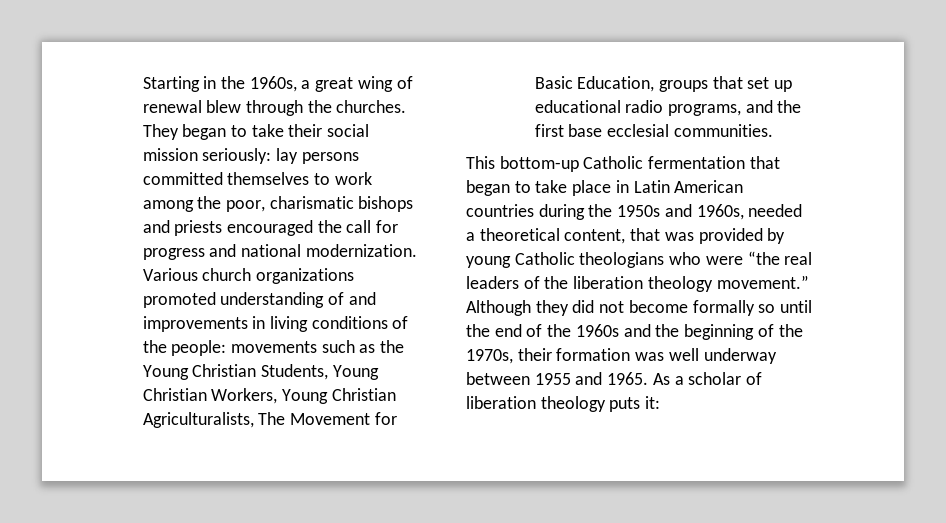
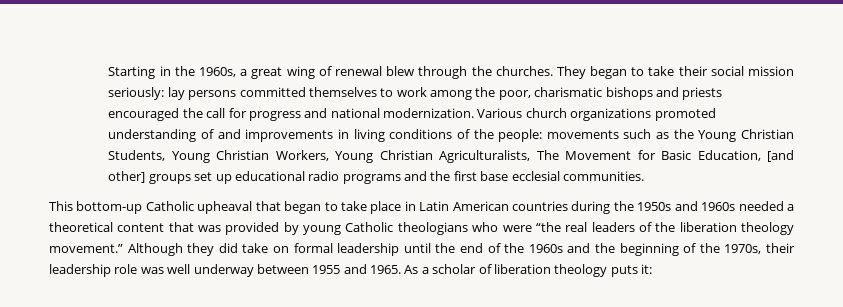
- Various church organizations promoted understanding of and improvements in living conditions of the people: movements such as the Young Christian Students, Young Christian Workers, Young Christian Agriculturalists, The Movement for Basic Education, groups that set up educational radio programs, and the first base ecclesial communities.
+ Various church organizations promoted understanding of and improvements in living conditions of the people: movements such as the Young Christian Students, Young Christian Workers, Young Christian Agriculturalists, The Movement for Basic Education, [and other] groups set up educational radio programs and the first base ecclesial communities.
- This bottom-up Catholic fermentation that began to take place in Latin American countries during the 1950s and 1960s, needed a theoretical content, that was provided by young Catholic theologians who were “the real leaders of the liberation theology movement.”
+ This bottom-up Catholic upheaval that began to take place in Latin American countries during the 1950s and 1960s needed a theoretical content that was provided by young Catholic theologians who were “the real leaders of the liberation theology movement.”
- Although they did not become formally so until the end of the 1960s and the beginning of the 1970s, their formation was well underway between 1955 and 1965.
+ Although they did take on formal leadership until the end of the 1960s and the beginning of the 1970s, their leadership role was well underway between 1955 and 1965.

